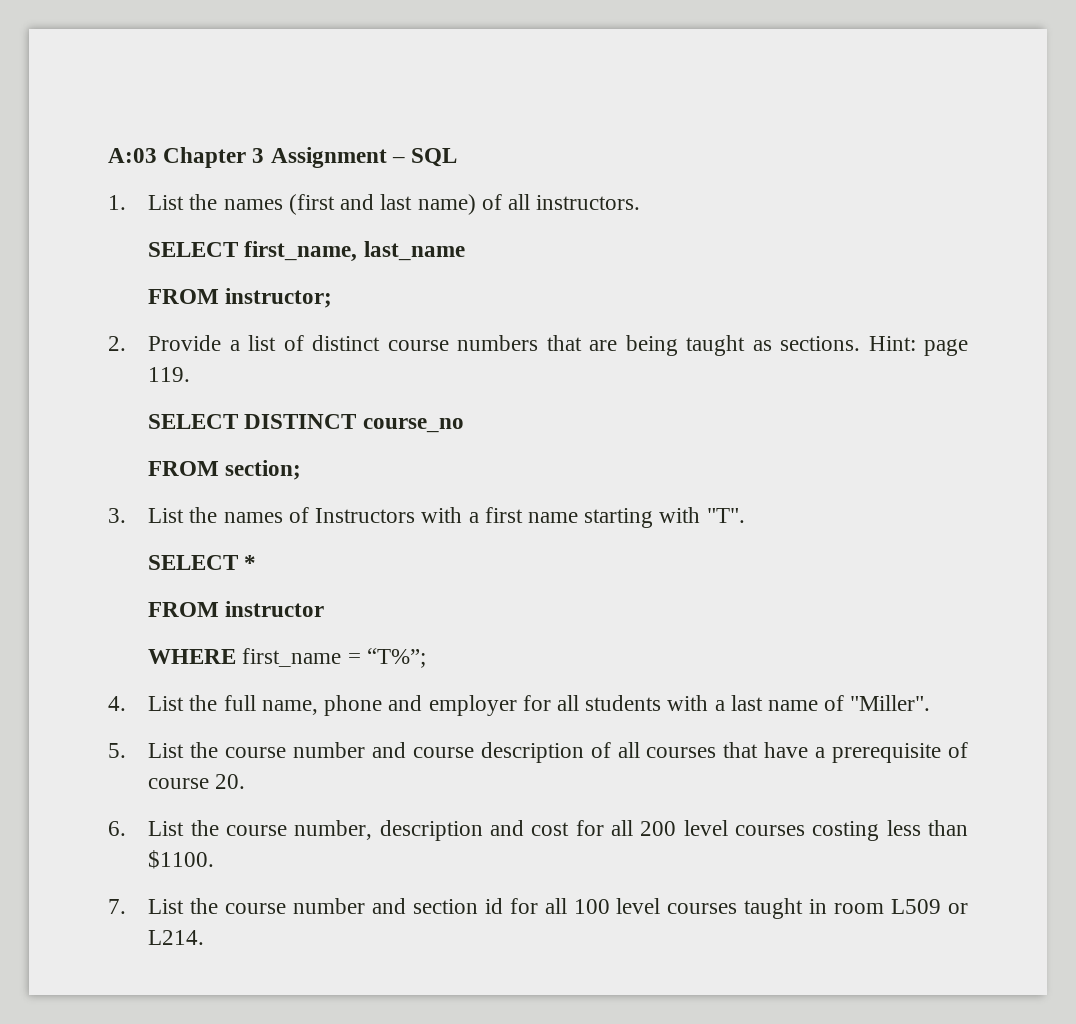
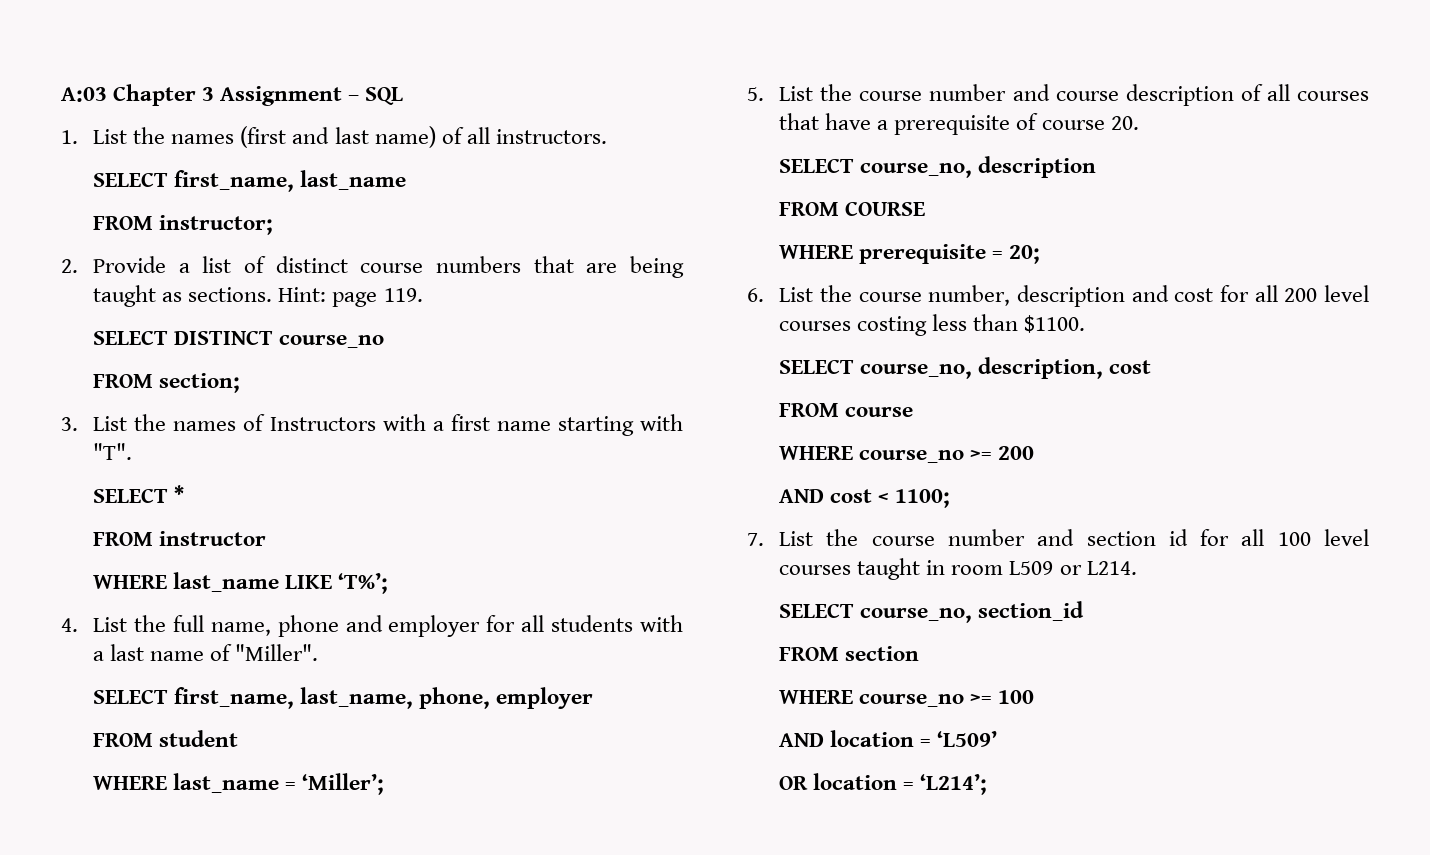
- WHERE first_name = “T%”;
+ WHERE last_name LIKE ‘T%’;
+ SELECT first_name, last_name, phone, employer
+ FROM student
+ WHERE last_name = ‘Miller’;
+ SELECT course_no, description
+ FROM COURSE
+ WHERE prerequisite = 20;
+ SELECT course_no, description, cost
+ FROM course
+ WHERE course_no >= 200
+ AND cost < 1100;
+ SELECT course_no, section_id
+ FROM section
+ WHERE course_no >= 100
+ AND location = ‘L509’
+ OR location = ‘L214’;

